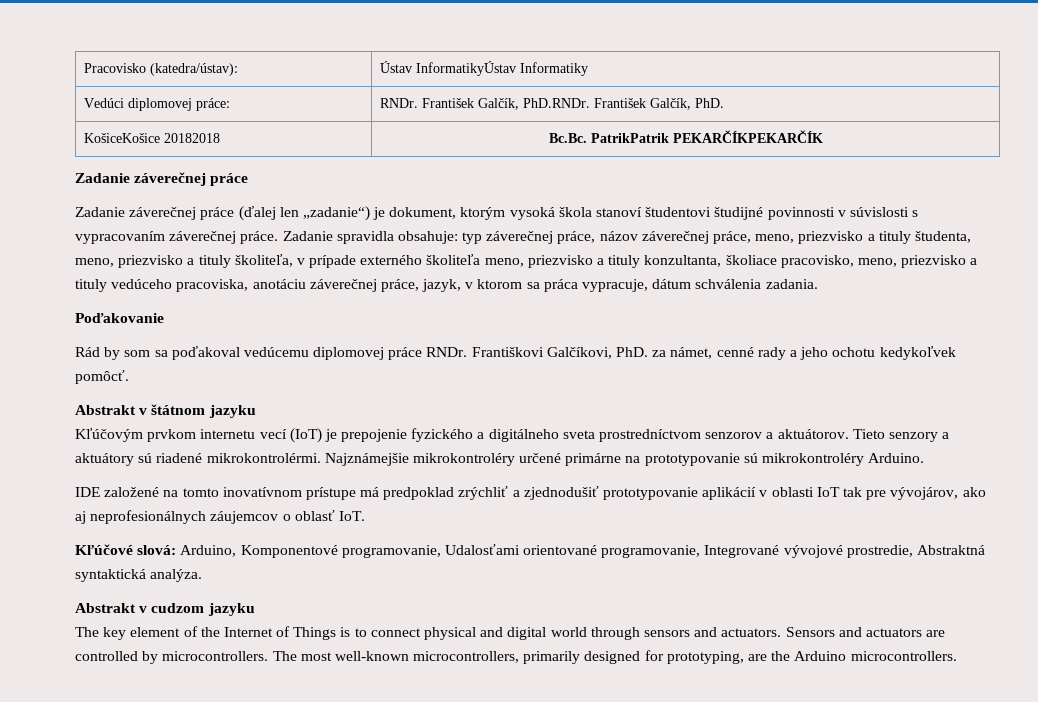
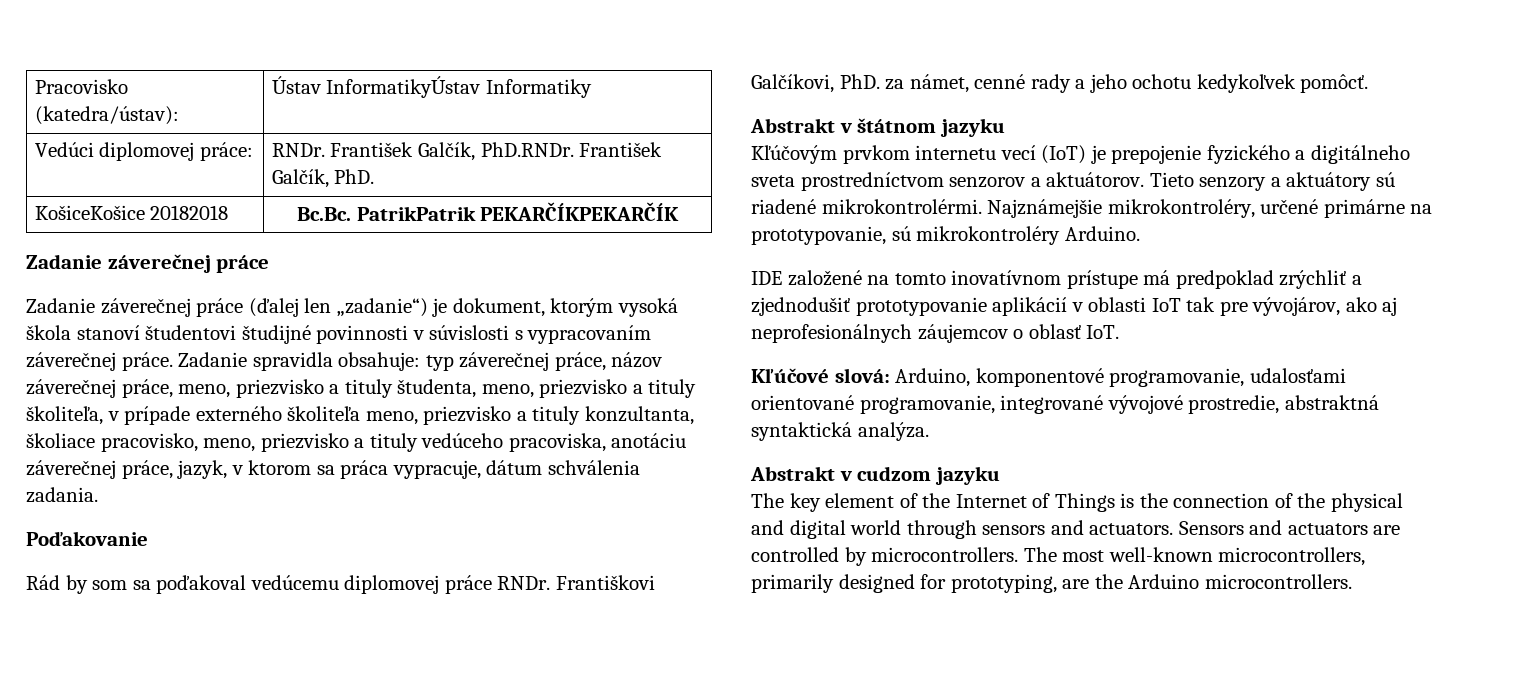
- Najznámejšie mikrokontroléry určené primárne na prototypovanie sú mikrokontroléry Arduino.
+ Najznámejšie mikrokontroléry, určené primárne na prototypovanie, sú mikrokontroléry Arduino.
- Kľúčové slová: Arduino, Komponentové programovanie, Udalosťami orientované programovanie, Integrované vývojové prostredie, Abstraktná syntaktická analýza.
+ Kľúčové slová: Arduino, komponentové programovanie, udalosťami orientované programovanie, integrované vývojové prostredie, abstraktná syntaktická analýza.
- The key element of the Internet of Things is to connect physical and digital world through sensors and actuators.
+ The key element of the Internet of Things is the connection of the physical and digital world through sensors and actuators.

